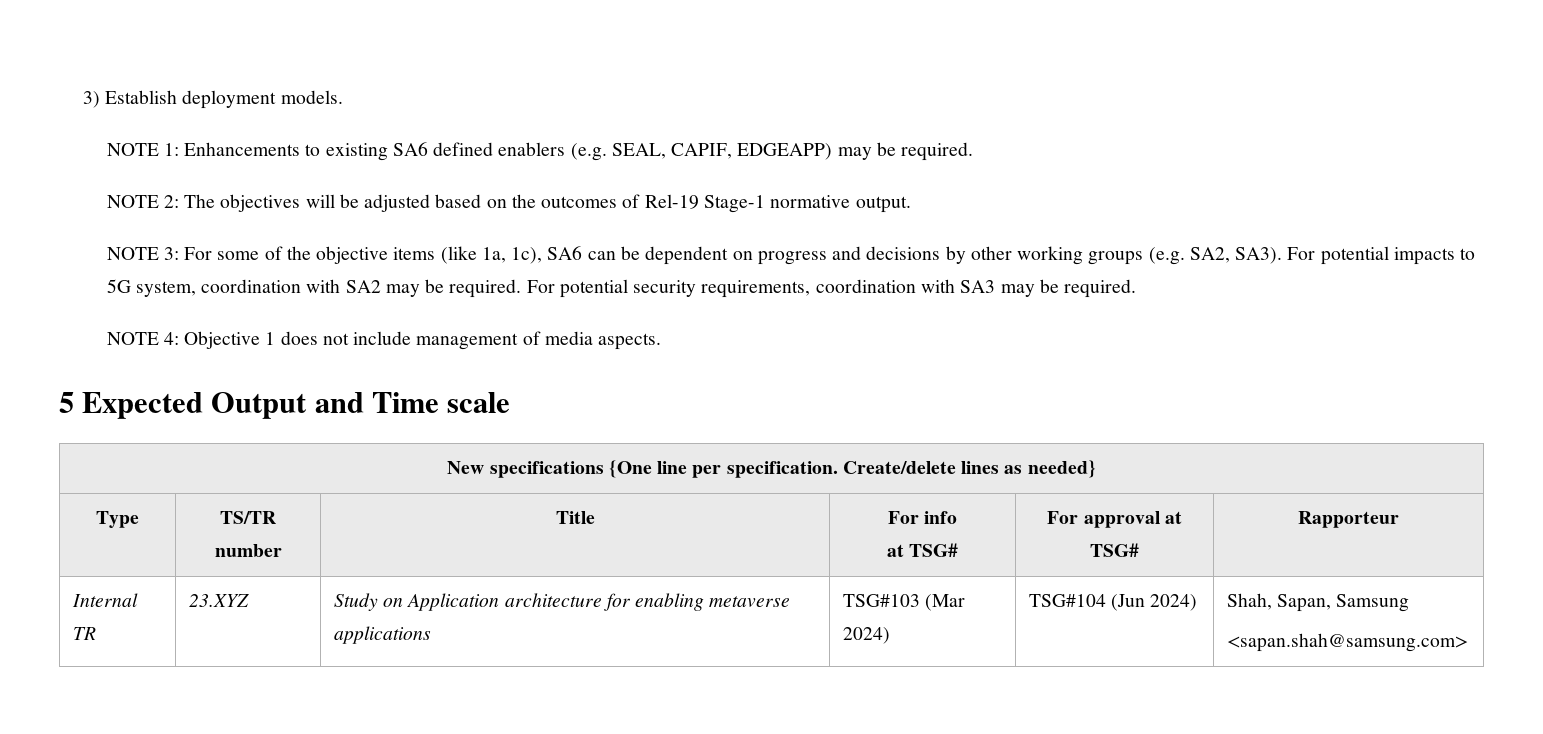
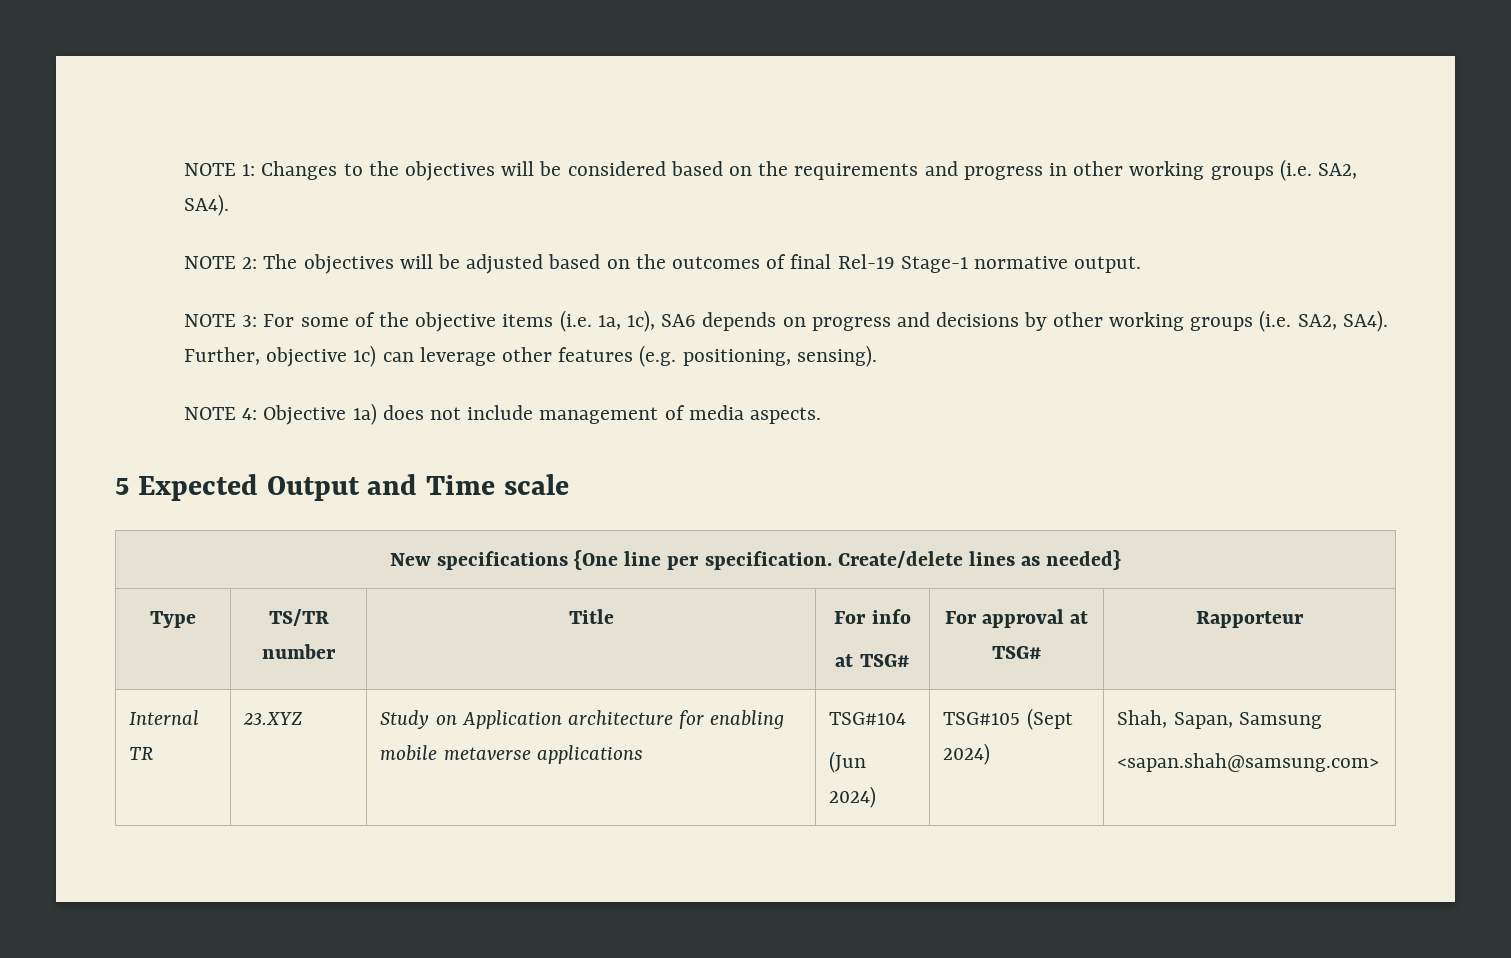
- 3) Establish deployment models.
- NOTE 1: Enhancements to existing SA6 defined enablers (e.g. SEAL, CAPIF, EDGEAPP) may be required.
+ NOTE 1: Changes to the objectives will be considered based on the requirements and progress in other working groups (i.e. SA2, SA4).
- NOTE 2: The objectives will be adjusted based on the outcomes of Rel-19 Stage-1 normative output.
+ NOTE 2: The objectives will be adjusted based on the outcomes of final Rel-19 Stage-1 normative output.
- NOTE 3: For some of the objective items (like 1a, 1c), SA6 can be dependent on progress and decisions by other working groups (e.g. SA2, SA3). For potential impacts to 5G system, coordination with SA2 may be required. For potential security requirements, coordination with SA3 may be required.
+ NOTE 3: For some of the objective items (i.e. 1a, 1c), SA6 depends on progress and decisions by other working groups (i.e. SA2, SA4). Further, objective 1c) can leverage other features (e.g. positioning, sensing).
- NOTE 4: Objective 1 does not include management of media aspects.
+ NOTE 4: Objective 1a) does not include management of media aspects.
- Internal TR | 23.XYZ | Study on Application architecture for enabling metaverse applications | TSG#103 (Mar 2024) | TSG#104 (Jun 2024) | Shah, Sapan, Samsung
+ Internal TR | 23.XYZ | Study on Application architecture for enabling mobile metaverse applications | TSG#104
+ (Jun 2024) | TSG#105 (Sept 2024) | Shah, Sapan, Samsung

